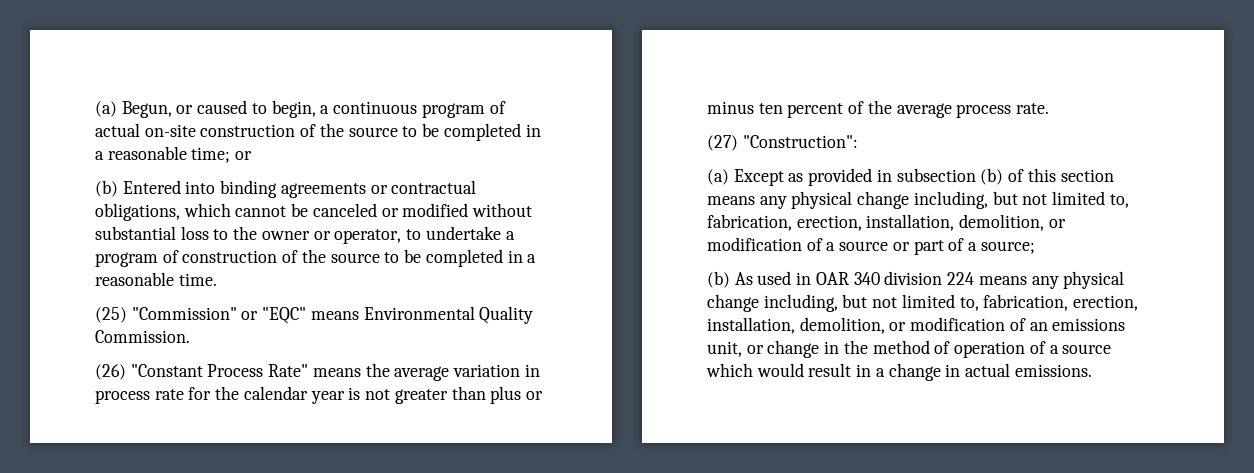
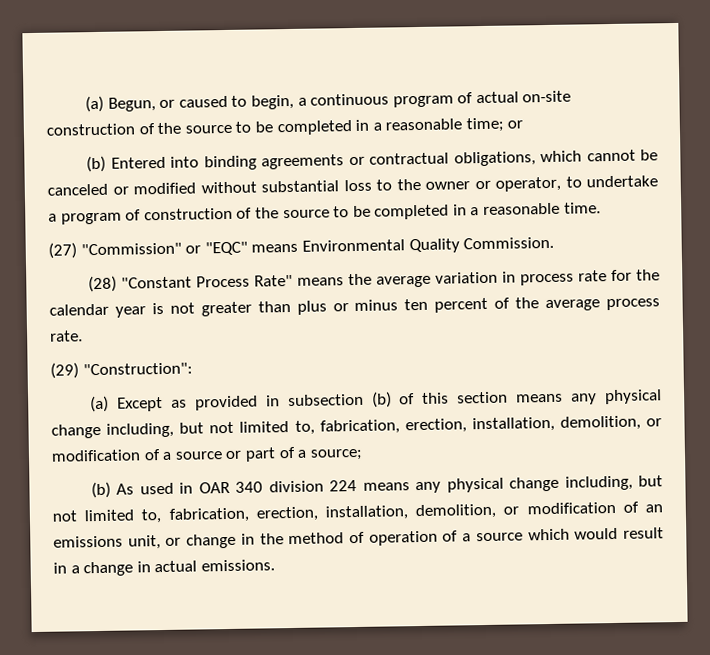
- (25) "Commission" or "EQC" means Environmental Quality Commission.
+ (27) "Commission" or "EQC" means Environmental Quality Commission.
- (26) "Constant Process Rate" means the average variation in process rate for the calendar year is not greater than plus or minus ten percent of the average process rate.
+ (28) "Constant Process Rate" means the average variation in process rate for the calendar year is not greater than plus or minus ten percent of the average process rate.
- (27) "Construction":
+ (29) "Construction":

